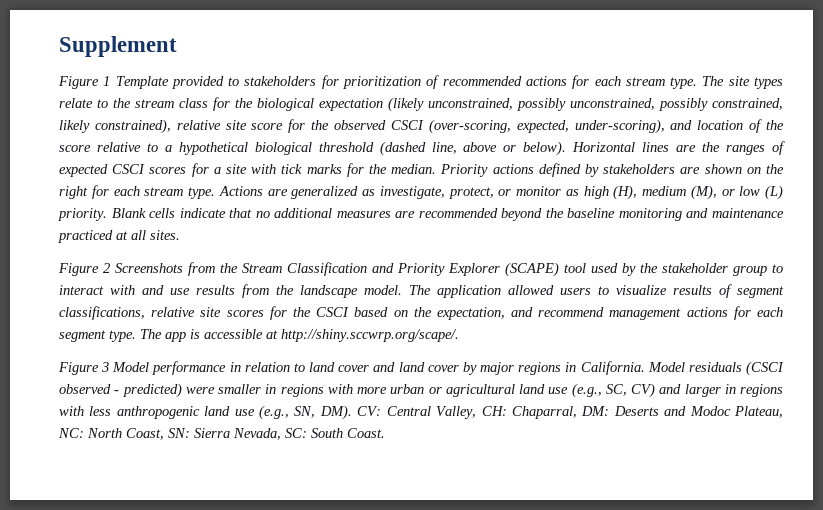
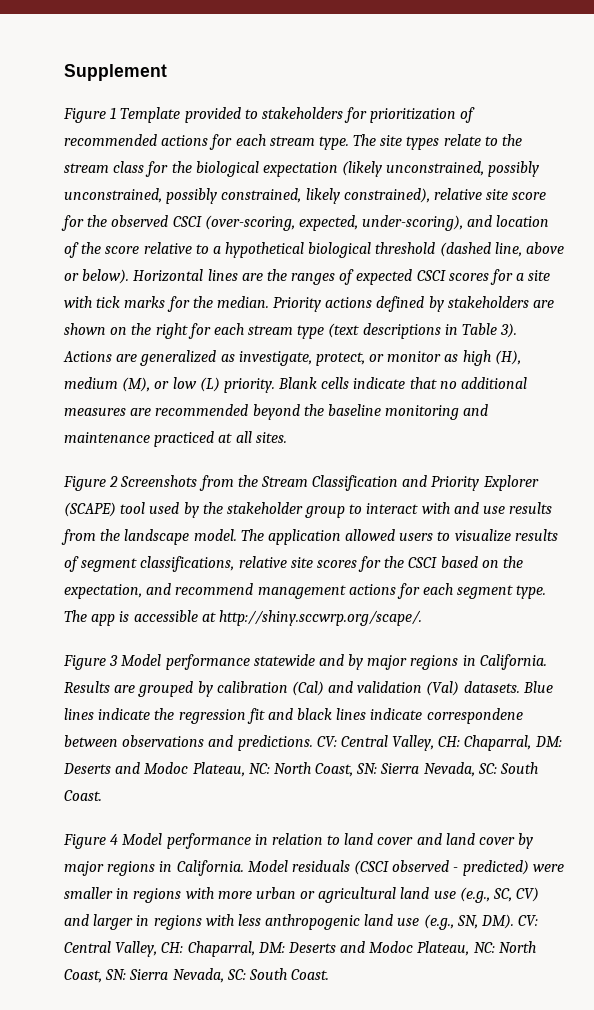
- Priority actions defined by stakeholders are shown on the right for each stream type.
+ Priority actions defined by stakeholders are shown on the right for each stream type (text descriptions in Table 3).
- Figure 3 Model performance in relation to land cover and land cover by major regions in California.
+ Figure 3 Model performance statewide and by major regions in California. Results are grouped by calibration (Cal) and validation (Val) datasets. Blue lines indicate the regression fit and black lines indicate correspondene between observations and predictions. CV: Central Valley, CH: Chaparral, DM: Deserts and Modoc Plateau, NC: North Coast, SN: Sierra Nevada, SC: South Coast.
+ Figure 4 Model performance in relation to land cover and land cover by major regions in California.

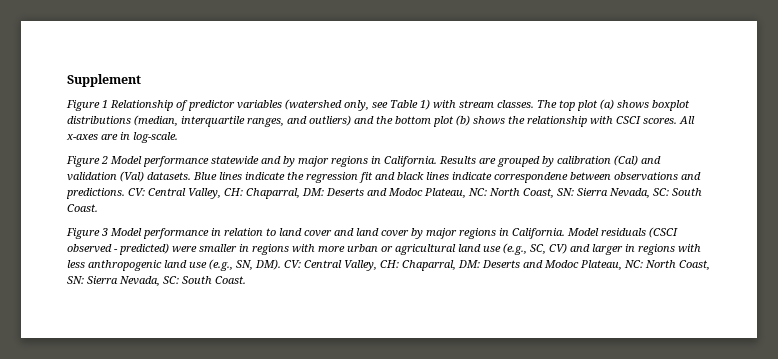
- Figure 1 Template provided to stakeholders for prioritization of recommended actions for each stream type. The site types relate to the stream class for the biological expectation (likely unconstrained, possibly unconstrained, possibly constrained, likely constrained), relative site score for the observed CSCI (over-scoring, expected, under-scoring), and location of the score relative to a hypothetical biological threshold (dashed line, above or below). Horizontal lines are the ranges of expected CSCI scores for a site with tick marks for the median. Priority actions defined by stakeholders are shown on the right for each stream type (text descriptions in Table 3). Actions are generalized as investigate, protect, or monitor as high (H), medium (M), or low (L) priority. Blank cells indicate that no additional measures are recommended beyond the baseline monitoring and maintenance practiced at all sites.
- Figure 2 Screenshots from the Stream Classification and Priority Explorer (SCAPE) tool used by the stakeholder group to interact with and use results from the landscape model. The application allowed users to visualize results of segment classifications, relative site scores for the CSCI based on the expectation, and recommend management actions for each segment type. The app is accessible at http://shiny.sccwrp.org/scape/.
- Figure 3 Model performance statewide and by major regions in California.
+ Figure 1 Relationship of predictor variables (watershed only, see Table 1) with stream classes. The top plot (a) shows boxplot distributions (median, interquartile ranges, and outliers) and the bottom plot (b) shows the relationship with CSCI scores. All x-axes are in log-scale.
+ Figure 2 Model performance statewide and by major regions in California.
- Figure 4 Model performance in relation to land cover and land cover by major regions in California.
+ Figure 3 Model performance in relation to land cover and land cover by major regions in California.

